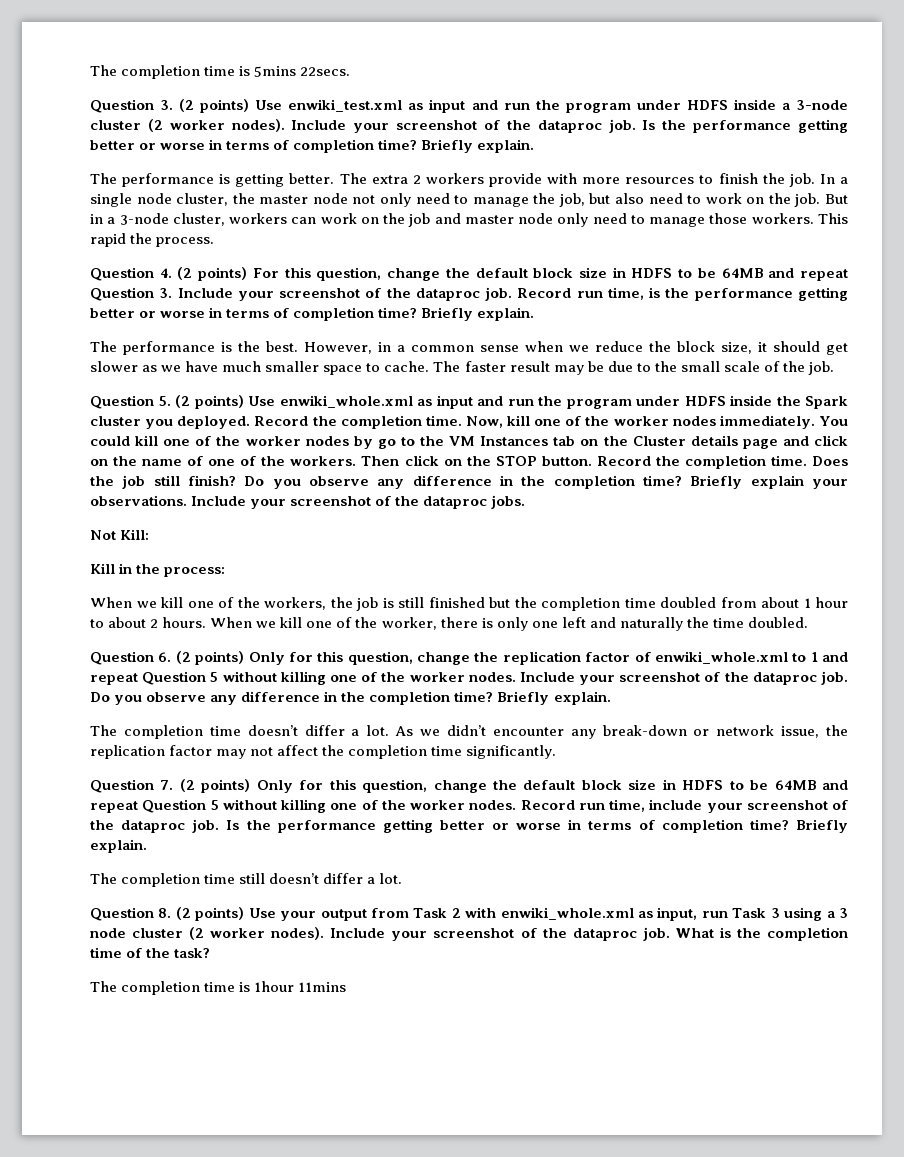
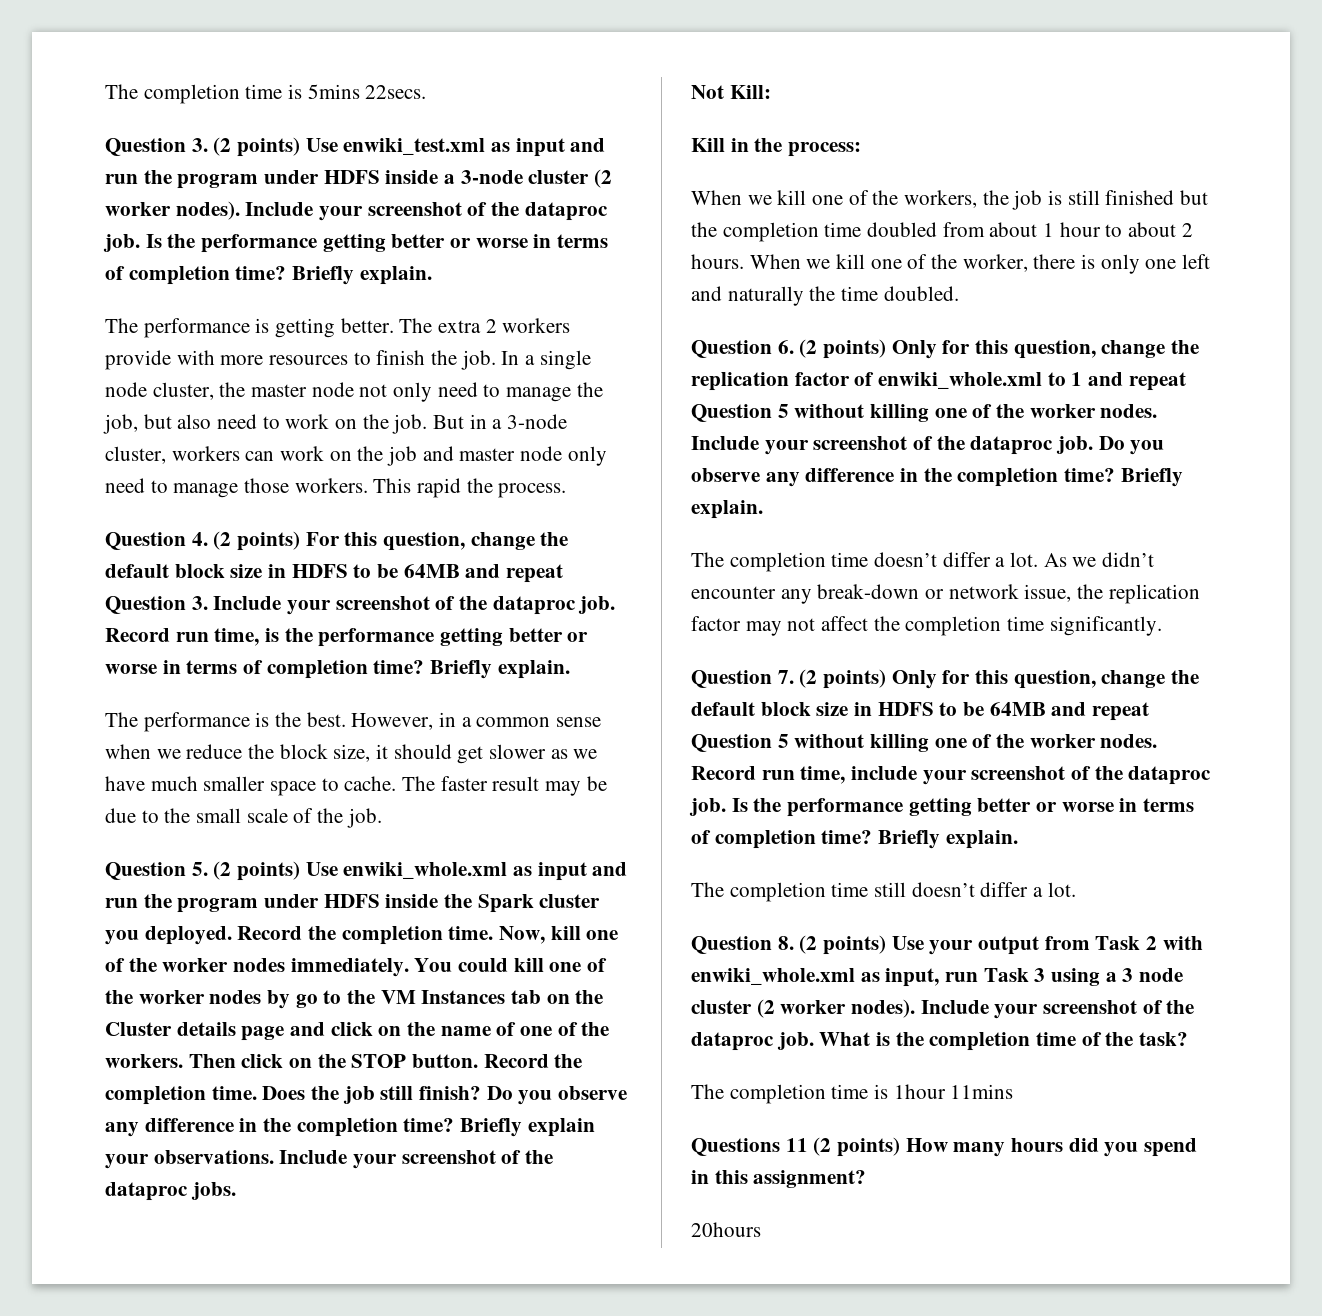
+ Questions 11 (2 points) How many hours did you spend in this assignment?
+ 20hours

